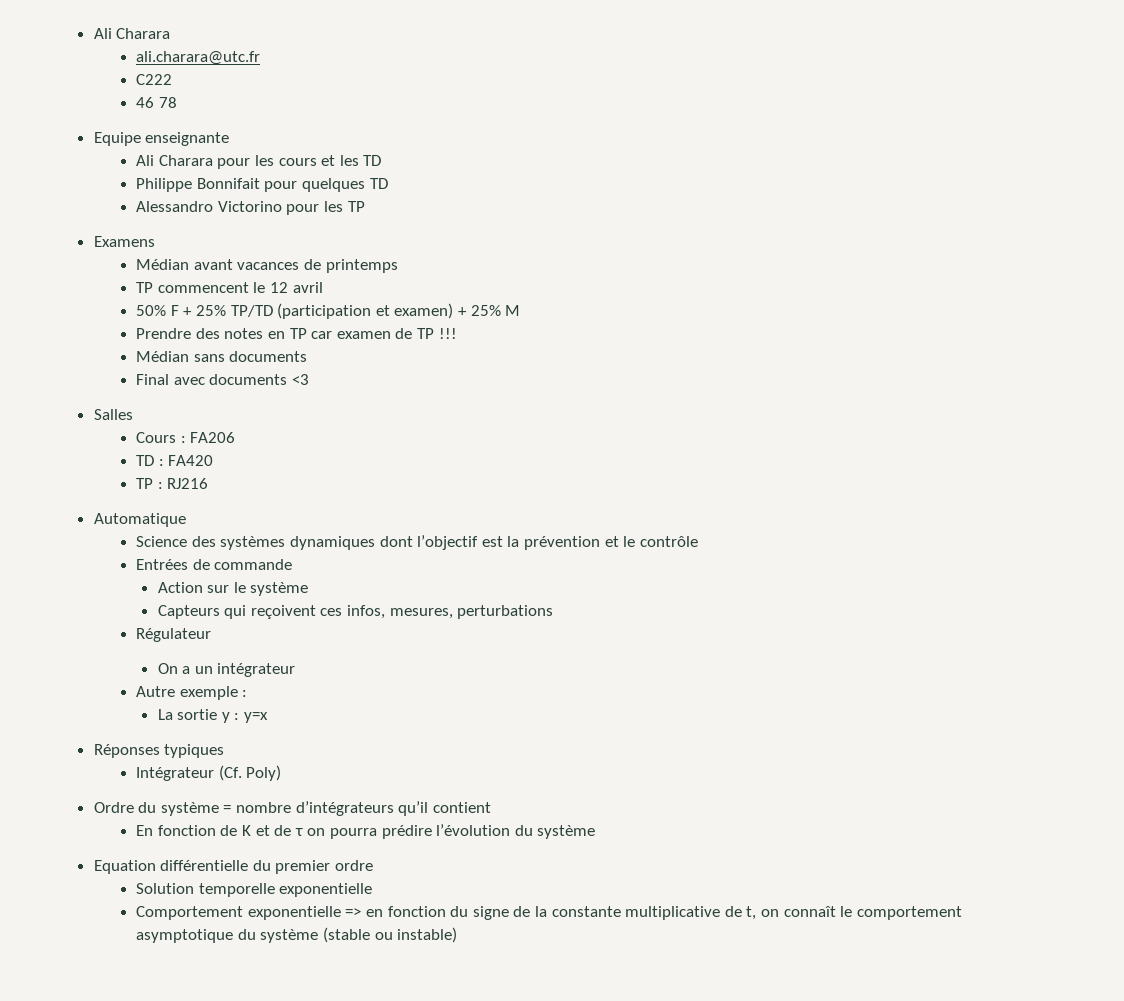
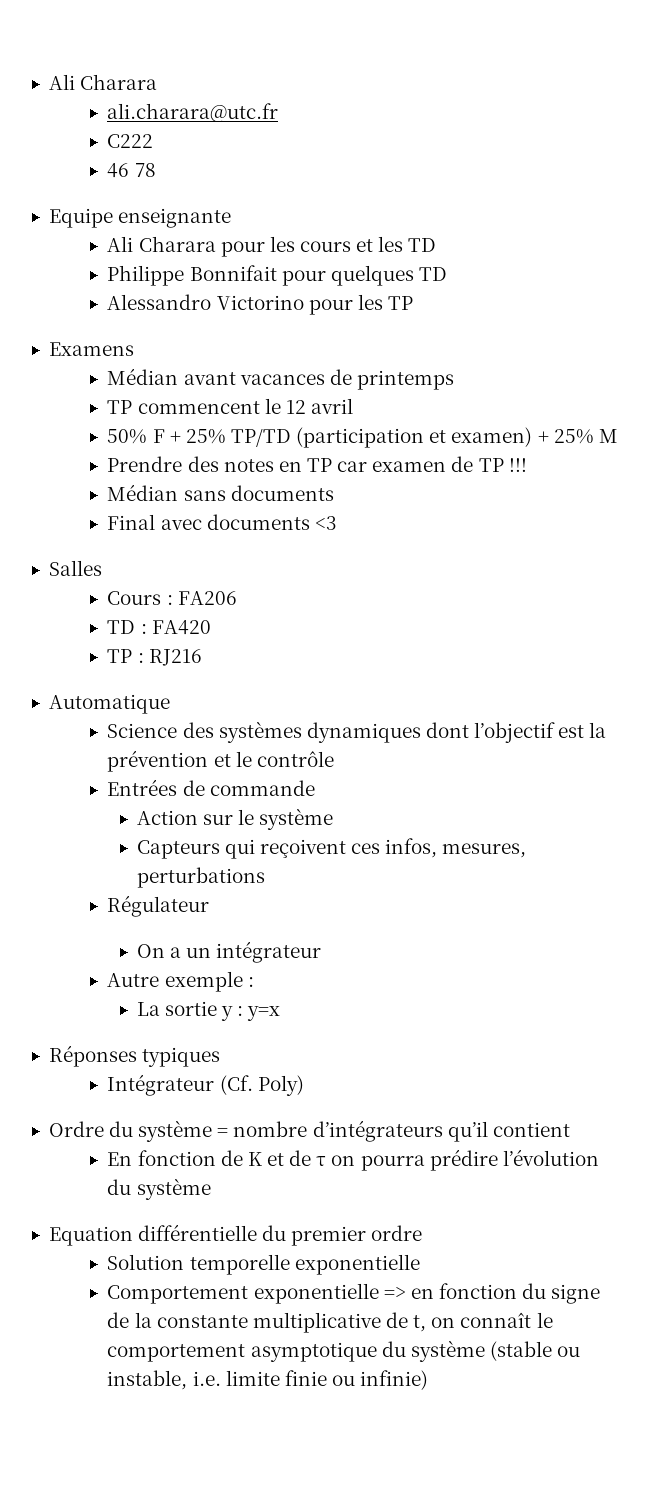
- Comportement exponentielle => en fonction du signe de la constante multiplicative de t, on connaît le comportement asymptotique du système (stable ou instable)
+ Comportement exponentielle => en fonction du signe de la constante multiplicative de t, on connaît le comportement asymptotique du système (stable ou instable, i.e. limite finie ou infinie)

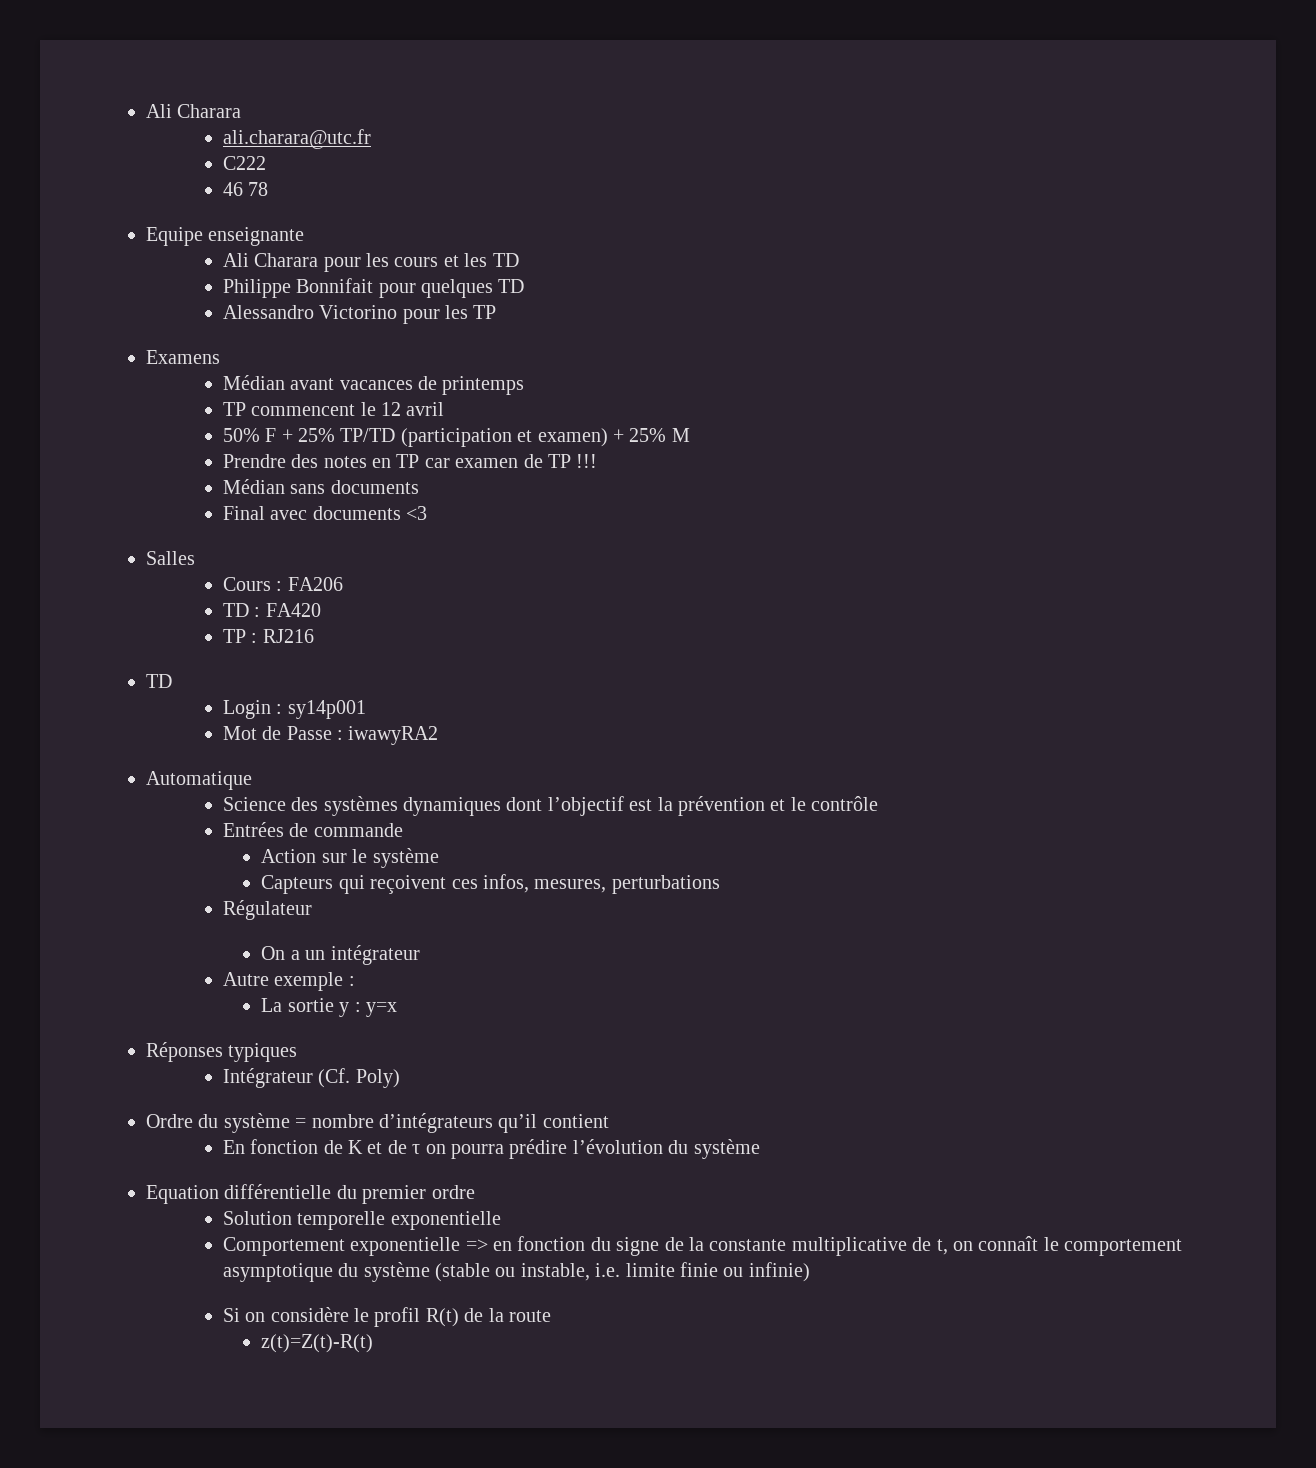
  TP : RJ216
+ TD
+ Login : sy14p001
+ Mot de Passe : iwawyRA2
+ Si on considère le profil R(t) de la route
+ z(t)=Z(t)-R(t)

